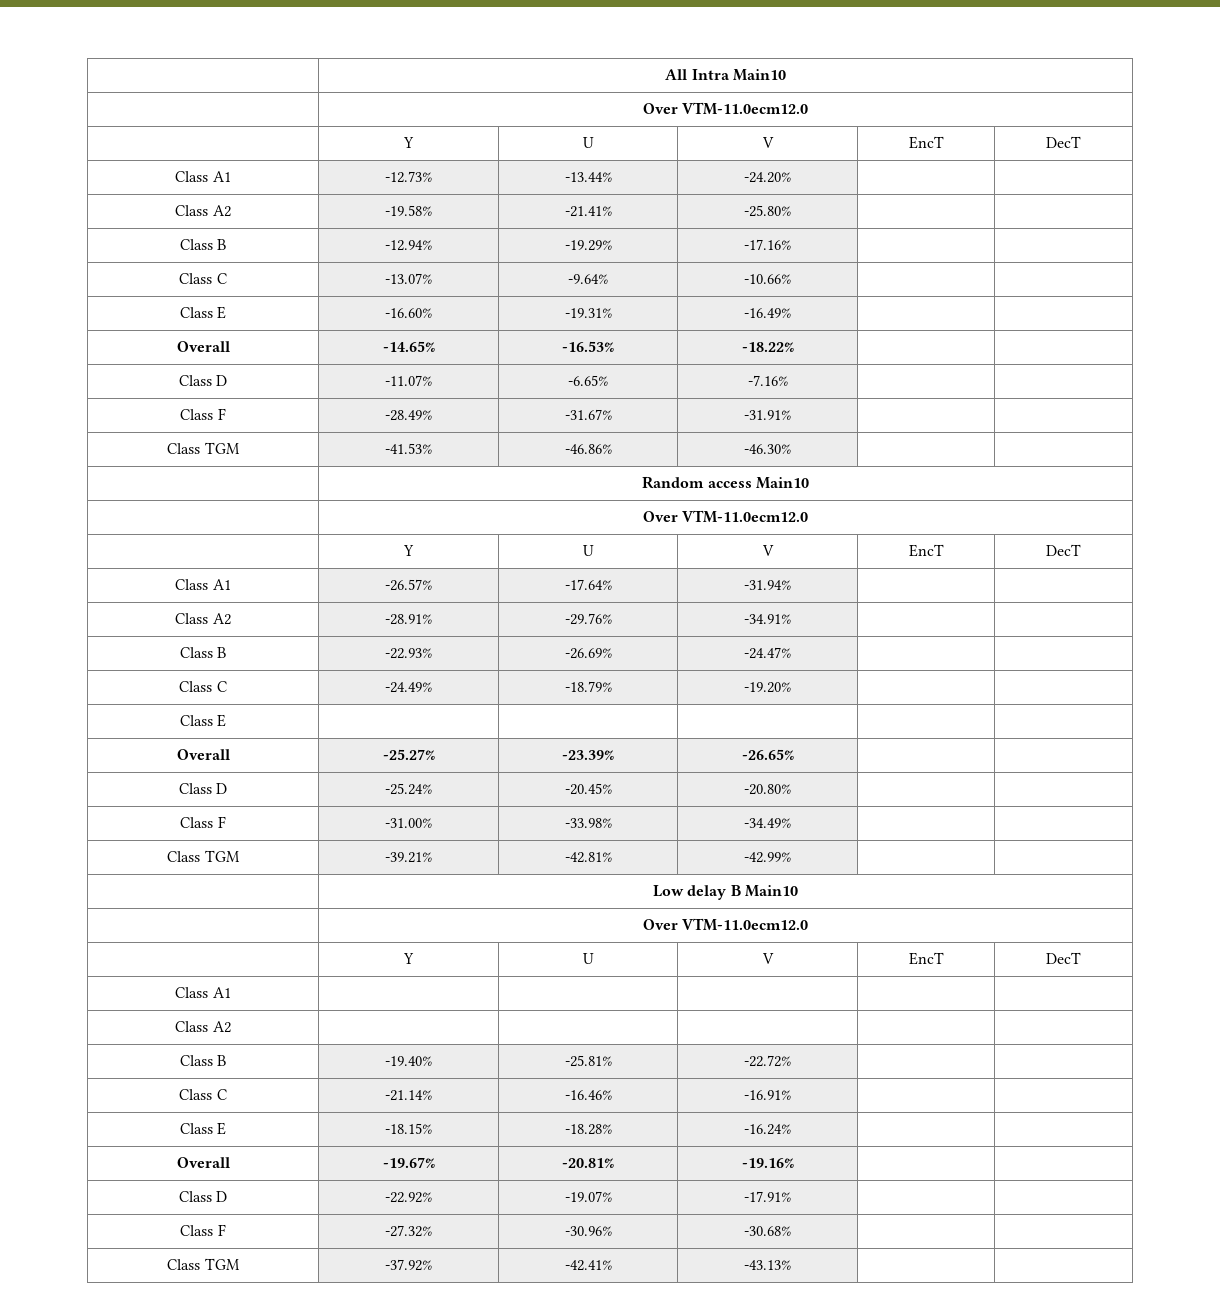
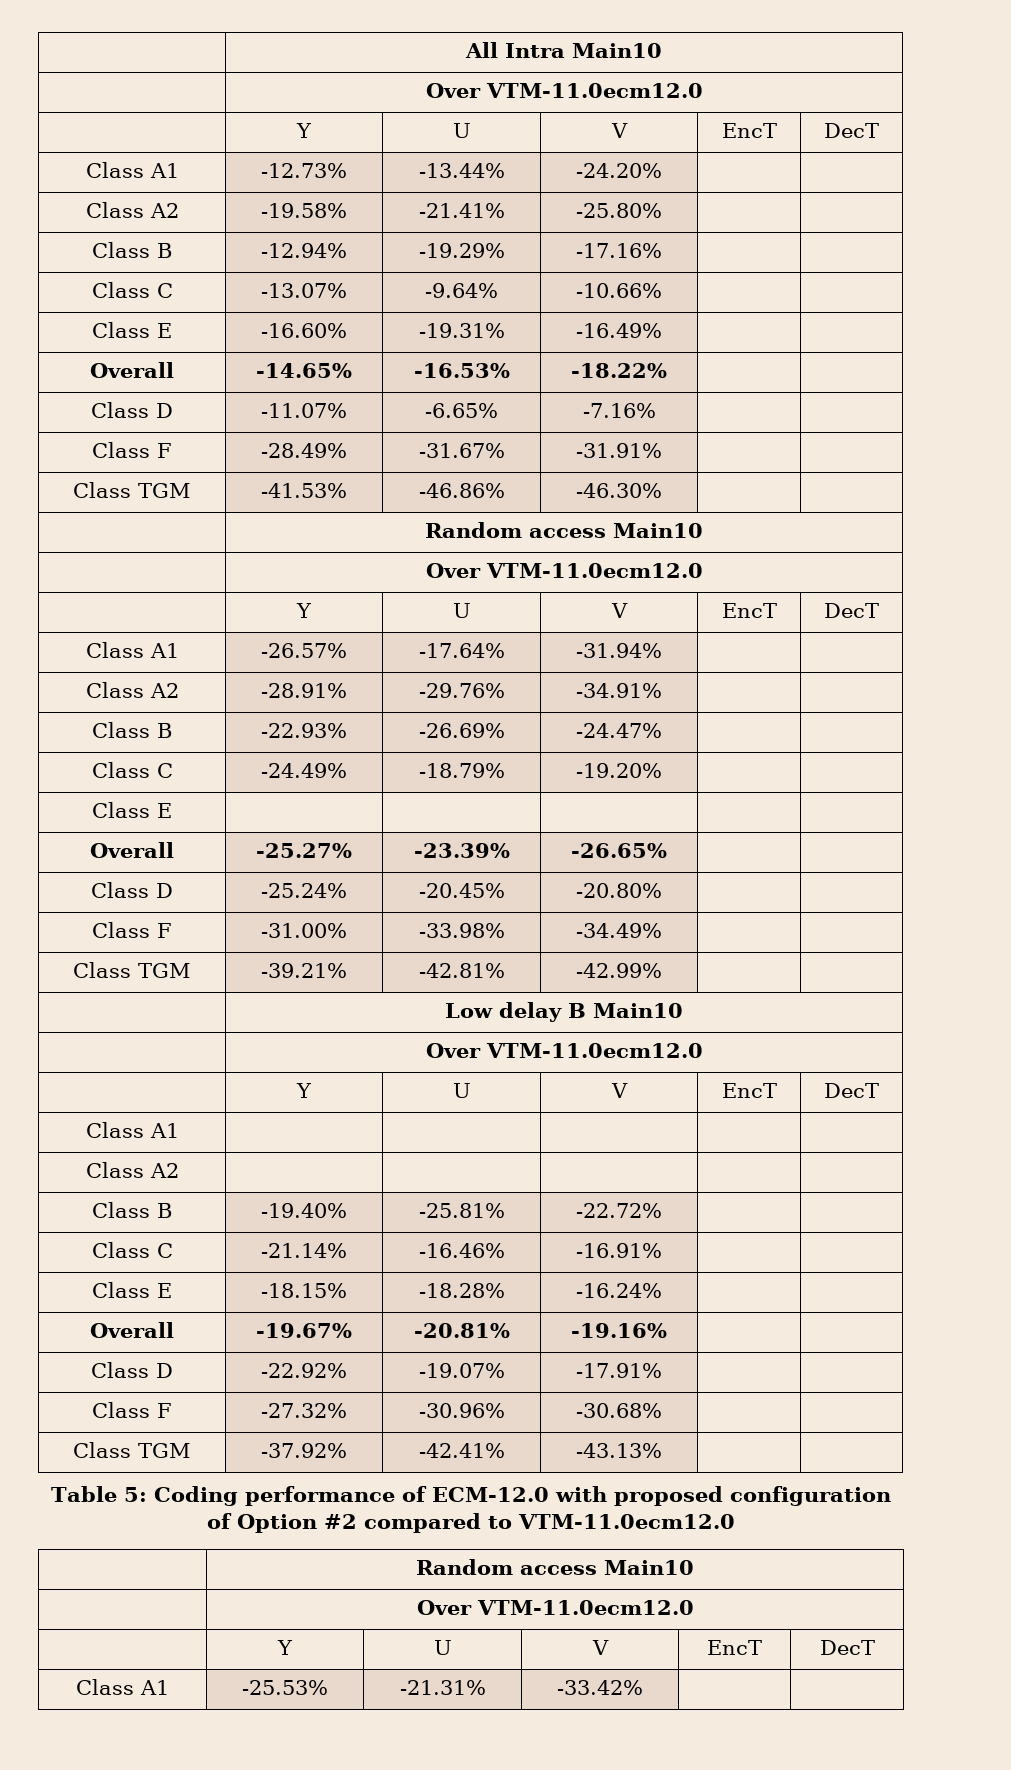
+ Table 5: Coding performance of ECM-12.0 with proposed configuration of Option #2 compared to VTM-11.0ecm12.0
+ | Random access Main10
+ | Over VTM-11.0ecm12.0
+ | Y | U | V | EncT | DecT
+ Class A1 | -25.53% | -21.31% | -33.42% | |

